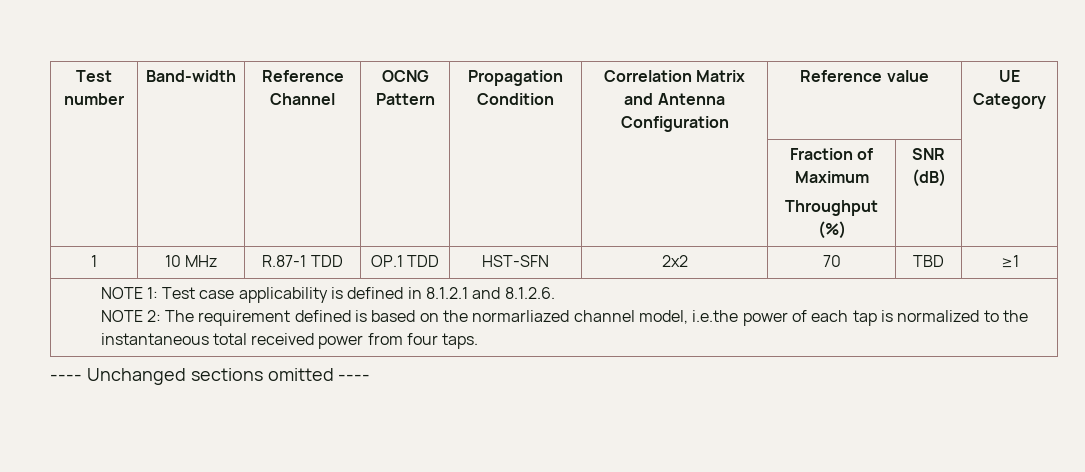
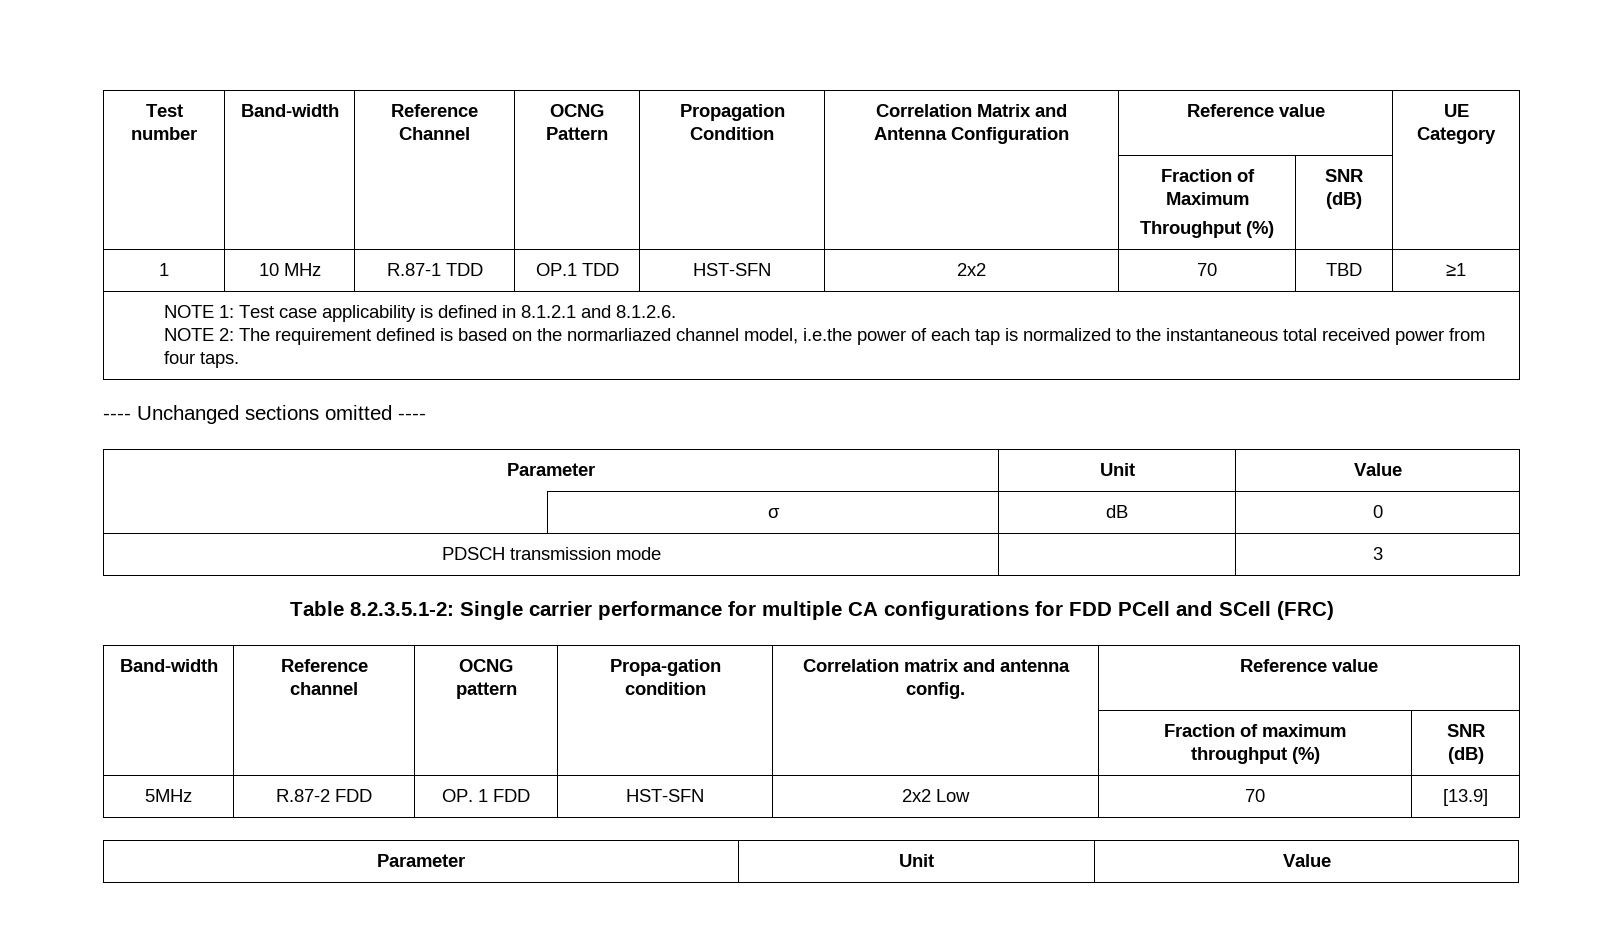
  ---- Unchanged sections omitted ----
+ Parameter | Unit | Value
+ | σ | dB | 0
+ PDSCH transmission mode | | 3
+ Table 8.2.3.5.1-2: Single carrier performance for multiple CA configurations for FDD PCell and SCell (FRC)
+ Band-width | Reference channel | OCNG pattern | Propa-gation condition | Correlation matrix and antenna config. | Reference value
+ | | | | | Fraction of maximum throughput (%) | SNR (dB)
+ 5MHz | R.87-2 FDD | OP. 1 FDD | HST-SFN | 2x2 Low | 70 | [13.9]
+ Parameter | Unit | Value

